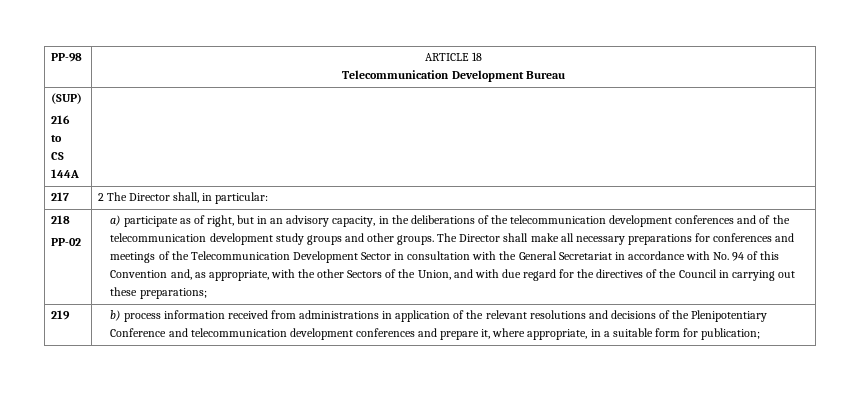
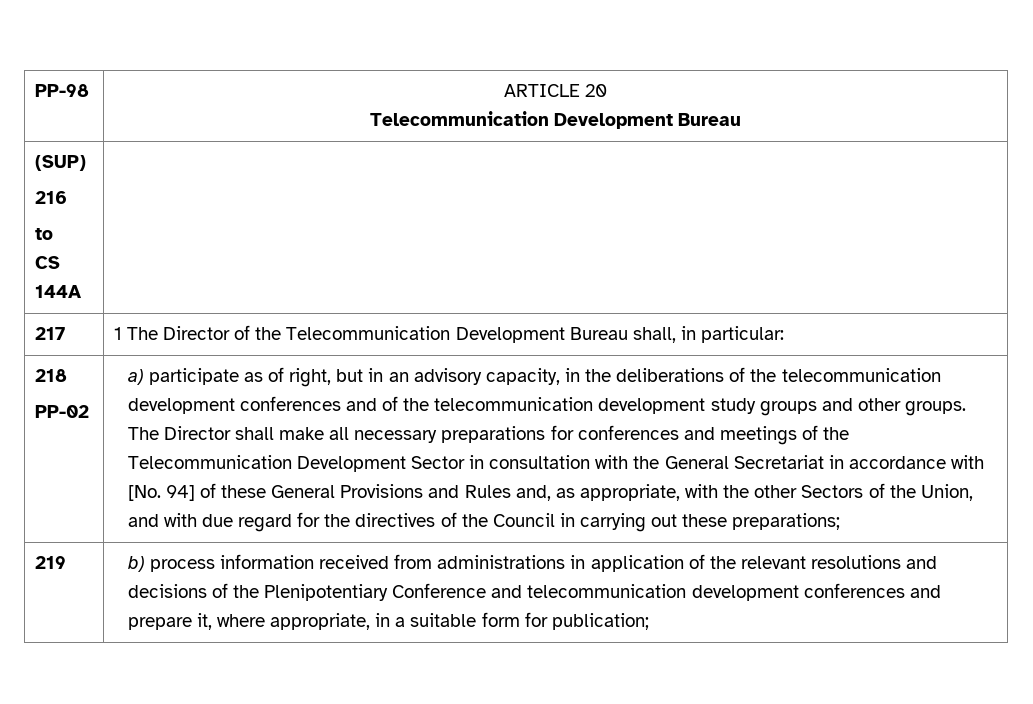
- PP-98 | ARTICLE 18
+ PP-98 | ARTICLE 20
- 217 | 2 The Director shall, in particular:
+ 217 | 1 The Director of the Telecommunication Development Bureau shall, in particular:
- The Director shall make all necessary preparations for conferences and meetings of the Telecommunication Development Sector in consultation with the General Secretariat in accordance with No. 94 of this Convention and, as appropriate, with the other Sectors of the Union, and with due regard for the directives of the Council in carrying out these preparations;
+ The Director shall make all necessary preparations for conferences and meetings of the Telecommunication Development Sector in consultation with the General Secretariat in accordance with [No. 94] of these General Provisions and Rules and, as appropriate, with the other Sectors of the Union, and with due regard for the directives of the Council in carrying out these preparations;

